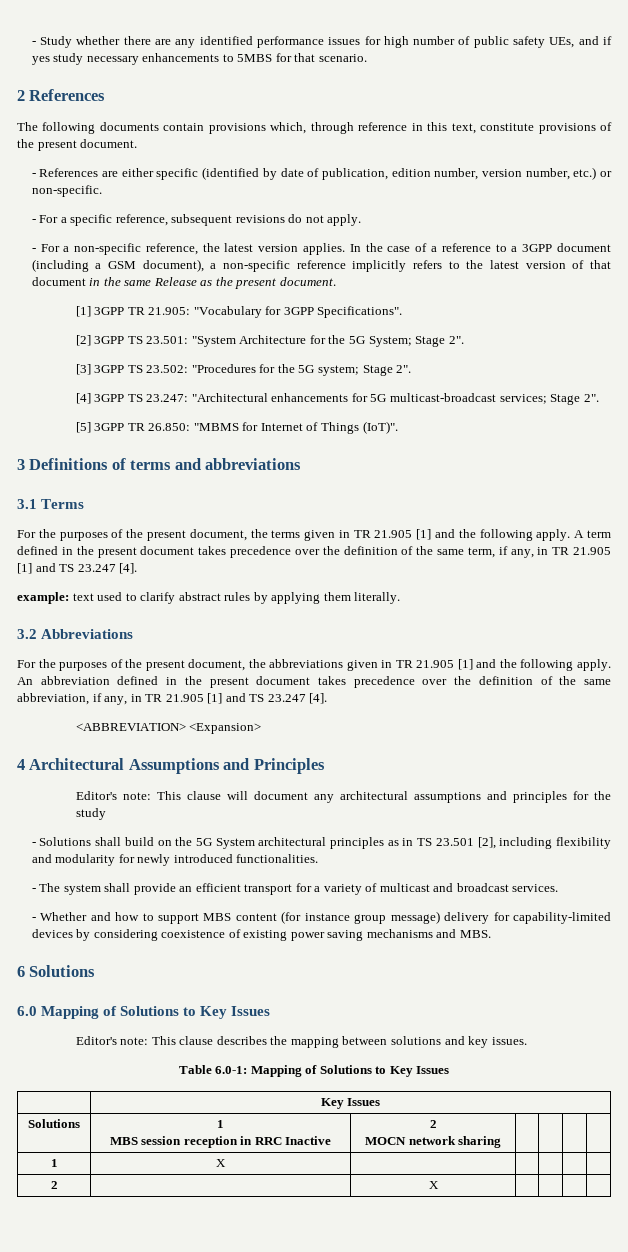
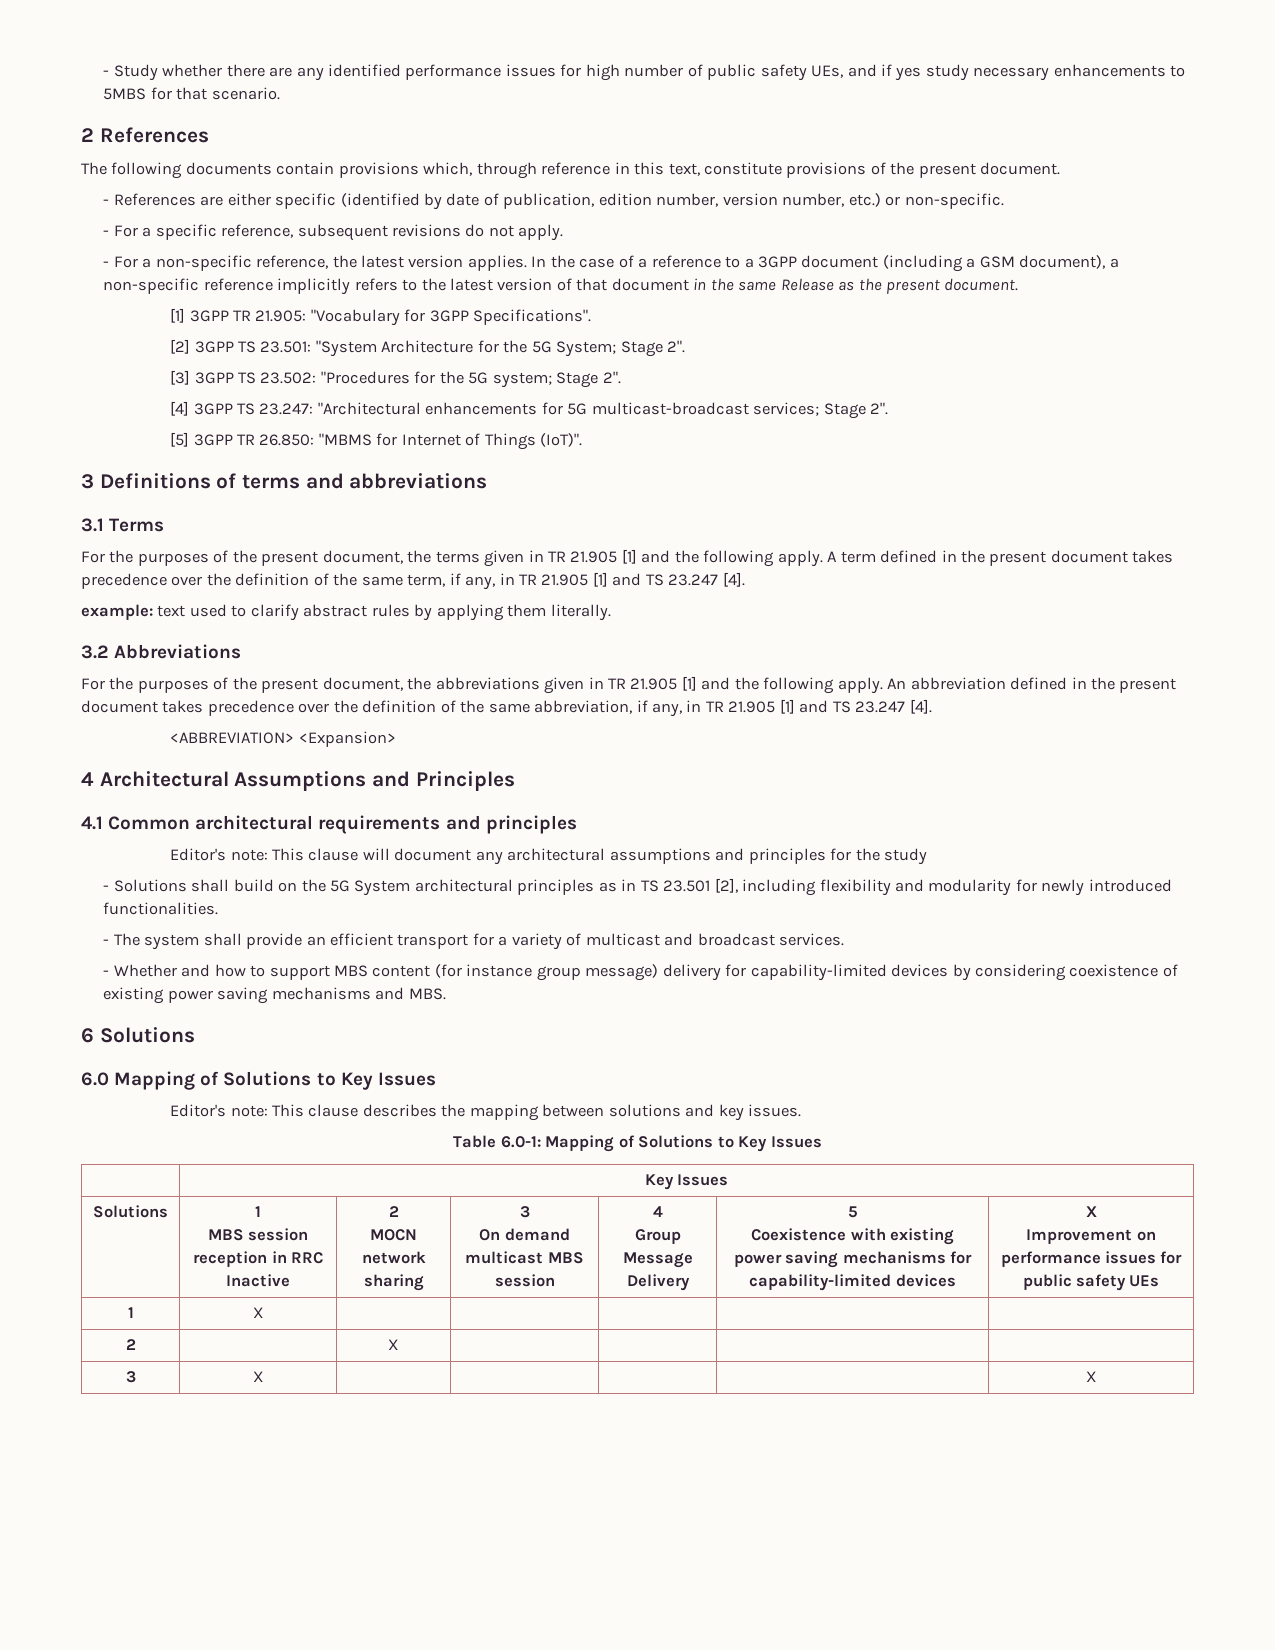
+ 4.1 Common architectural requirements and principles
- MOCN network sharing
+ MOCN network sharing | 3
+ On demand multicast MBS session | 4
+ Group Message Delivery | 5
+ Coexistence with existing power saving mechanisms for capability-limited devices | X
+ Improvement on performance issues for public safety UEs
+ 3 | X | | | | | X

